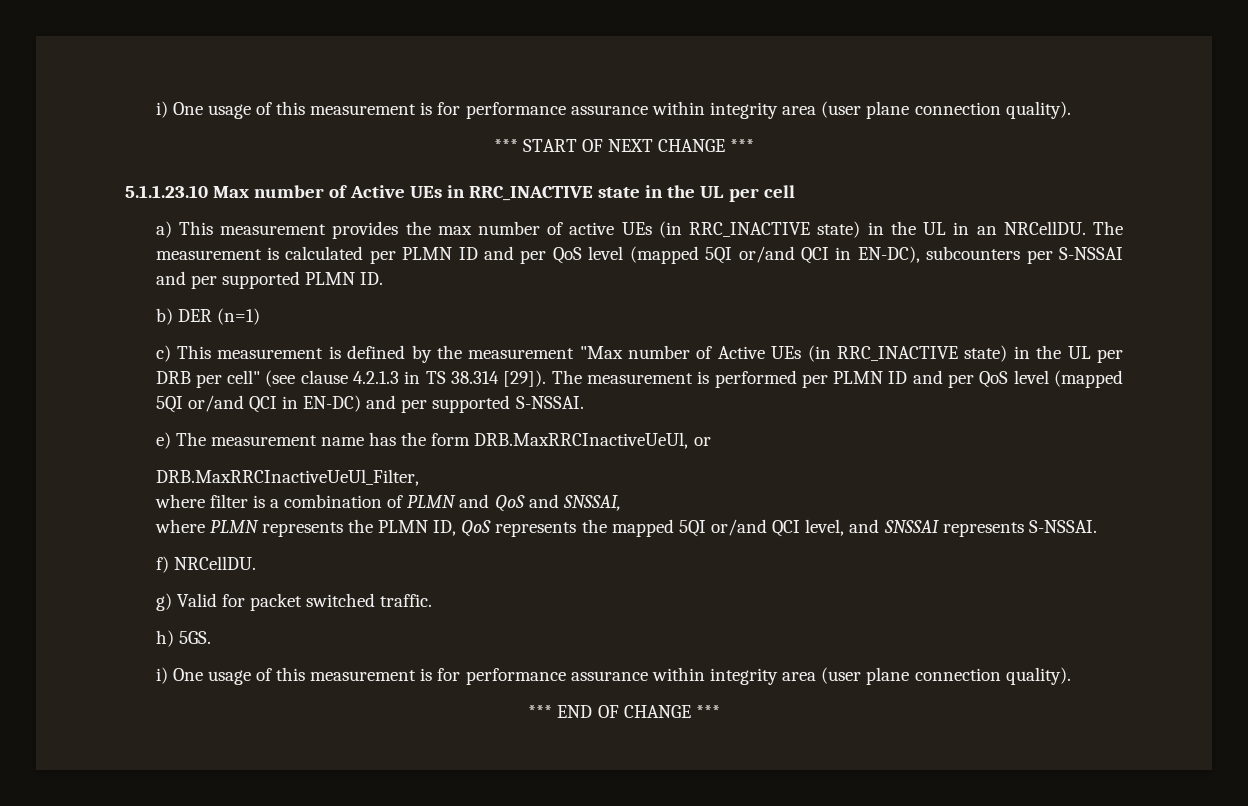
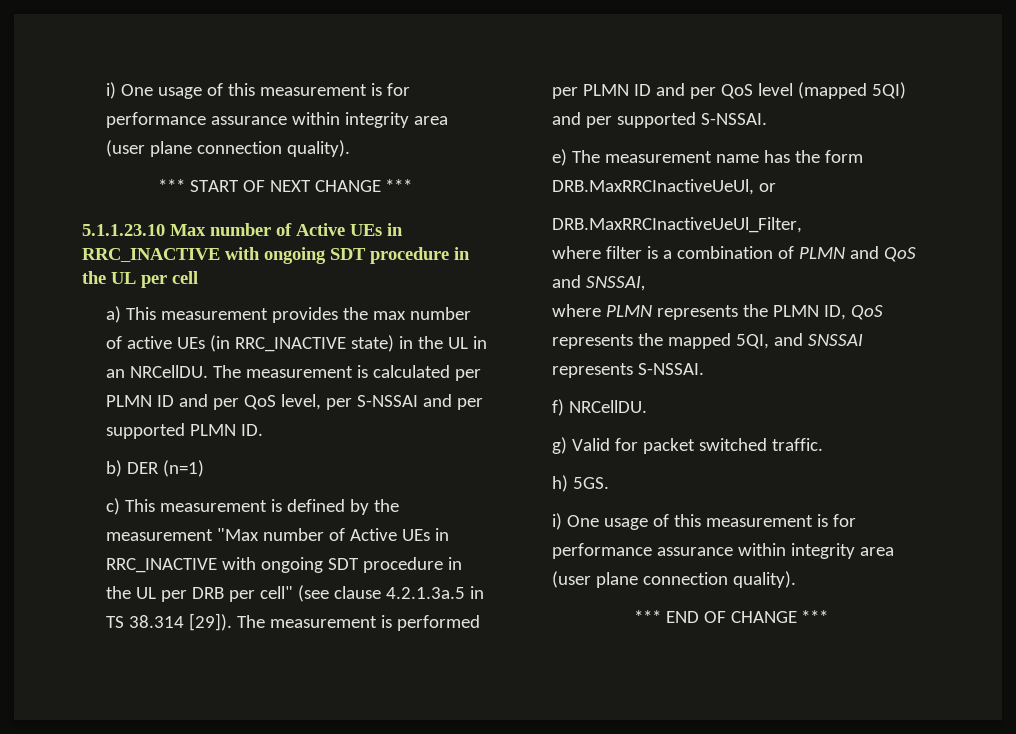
- 5.1.1.23.10 Max number of Active UEs in RRC_INACTIVE state in the UL per cell
+ 5.1.1.23.10 Max number of Active UEs in RRC_INACTIVE with ongoing SDT procedure in the UL per cell
- The measurement is calculated per PLMN ID and per QoS level (mapped 5QI or/and QCI in EN-DC), subcounters per S-NSSAI and per supported PLMN ID.
+ The measurement is calculated per PLMN ID and per QoS level, per S-NSSAI and per supported PLMN ID.
- c) This measurement is defined by the measurement "Max number of Active UEs (in RRC_INACTIVE state) in the UL per DRB per cell" (see clause 4.2.1.3 in TS 38.314 [29]).
+ c) This measurement is defined by the measurement "Max number of Active UEs in RRC_INACTIVE with ongoing SDT procedure in the UL per DRB per cell" (see clause 4.2.1.3a.5 in TS 38.314 [29]).
- The measurement is performed per PLMN ID and per QoS level (mapped 5QI or/and QCI in EN-DC) and per supported S-NSSAI.
+ The measurement is performed per PLMN ID and per QoS level (mapped 5QI) and per supported S-NSSAI.
- where PLMN represents the PLMN ID, QoS represents the mapped 5QI or/and QCI level, and SNSSAI represents S-NSSAI.
+ where PLMN represents the PLMN ID, QoS represents the mapped 5QI, and SNSSAI represents S-NSSAI.

